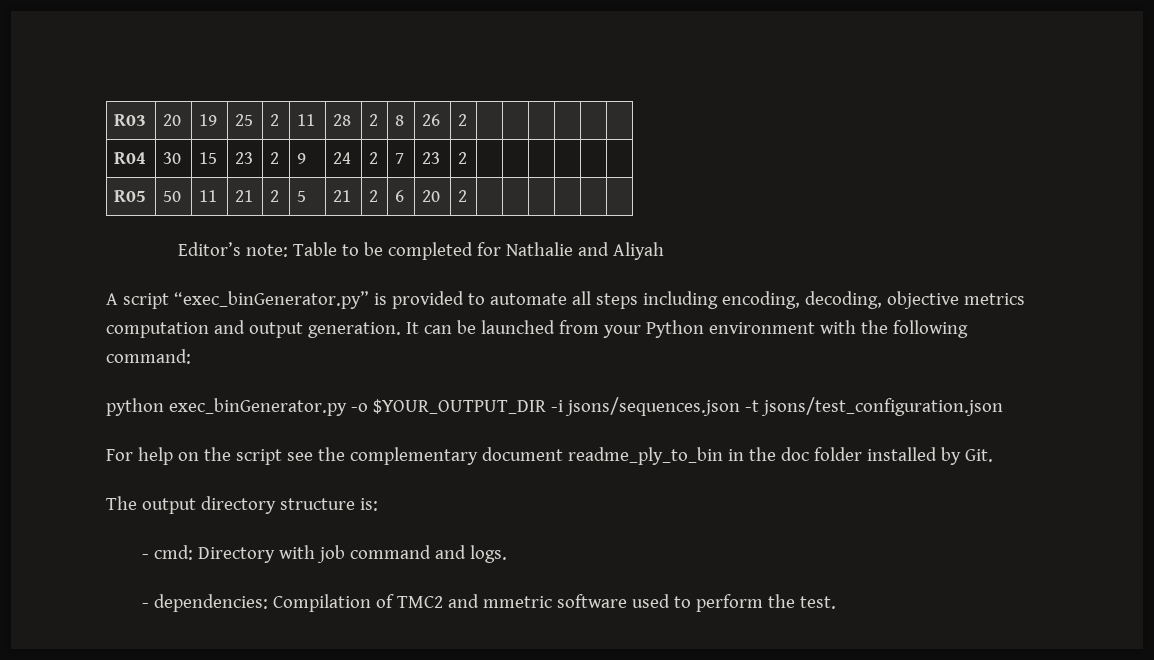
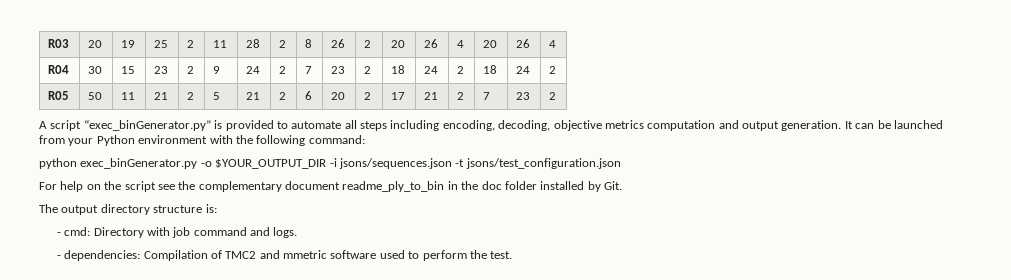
- R03 | 20 | 19 | 25 | 2 | 11 | 28 | 2 | 8 | 26 | 2 | | | | | |
+ R03 | 20 | 19 | 25 | 2 | 11 | 28 | 2 | 8 | 26 | 2 | 20 | 26 | 4 | 20 | 26 | 4
- R04 | 30 | 15 | 23 | 2 | 9 | 24 | 2 | 7 | 23 | 2 | | | | | |
+ R04 | 30 | 15 | 23 | 2 | 9 | 24 | 2 | 7 | 23 | 2 | 18 | 24 | 2 | 18 | 24 | 2
- R05 | 50 | 11 | 21 | 2 | 5 | 21 | 2 | 6 | 20 | 2 | | | | | |
- Editor’s note: Table to be completed for Nathalie and Aliyah
+ R05 | 50 | 11 | 21 | 2 | 5 | 21 | 2 | 6 | 20 | 2 | 17 | 21 | 2 | 7 | 23 | 2

